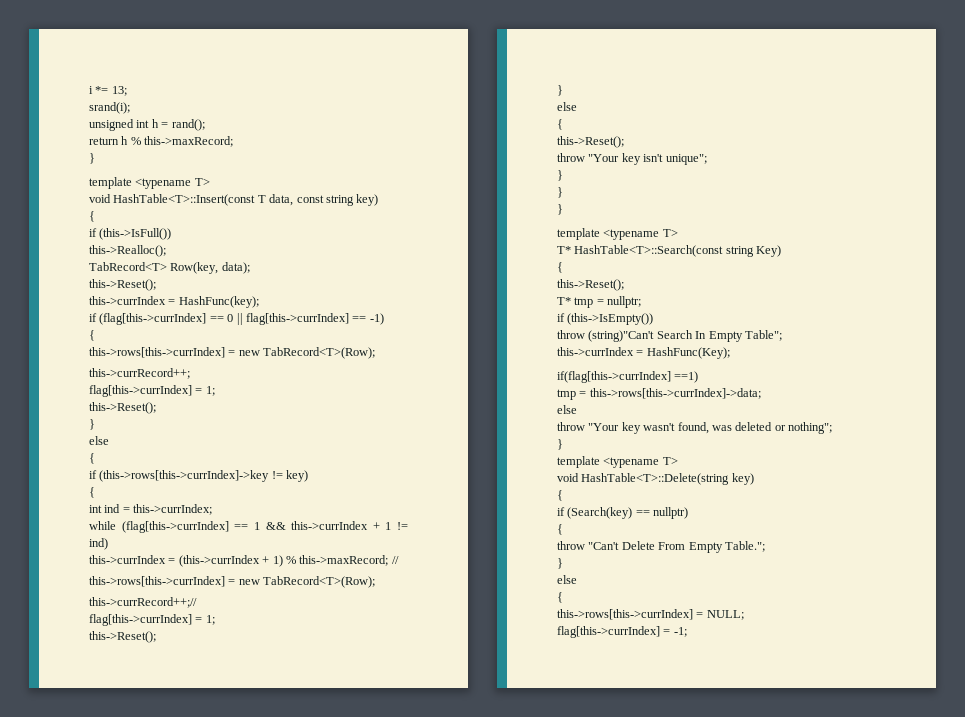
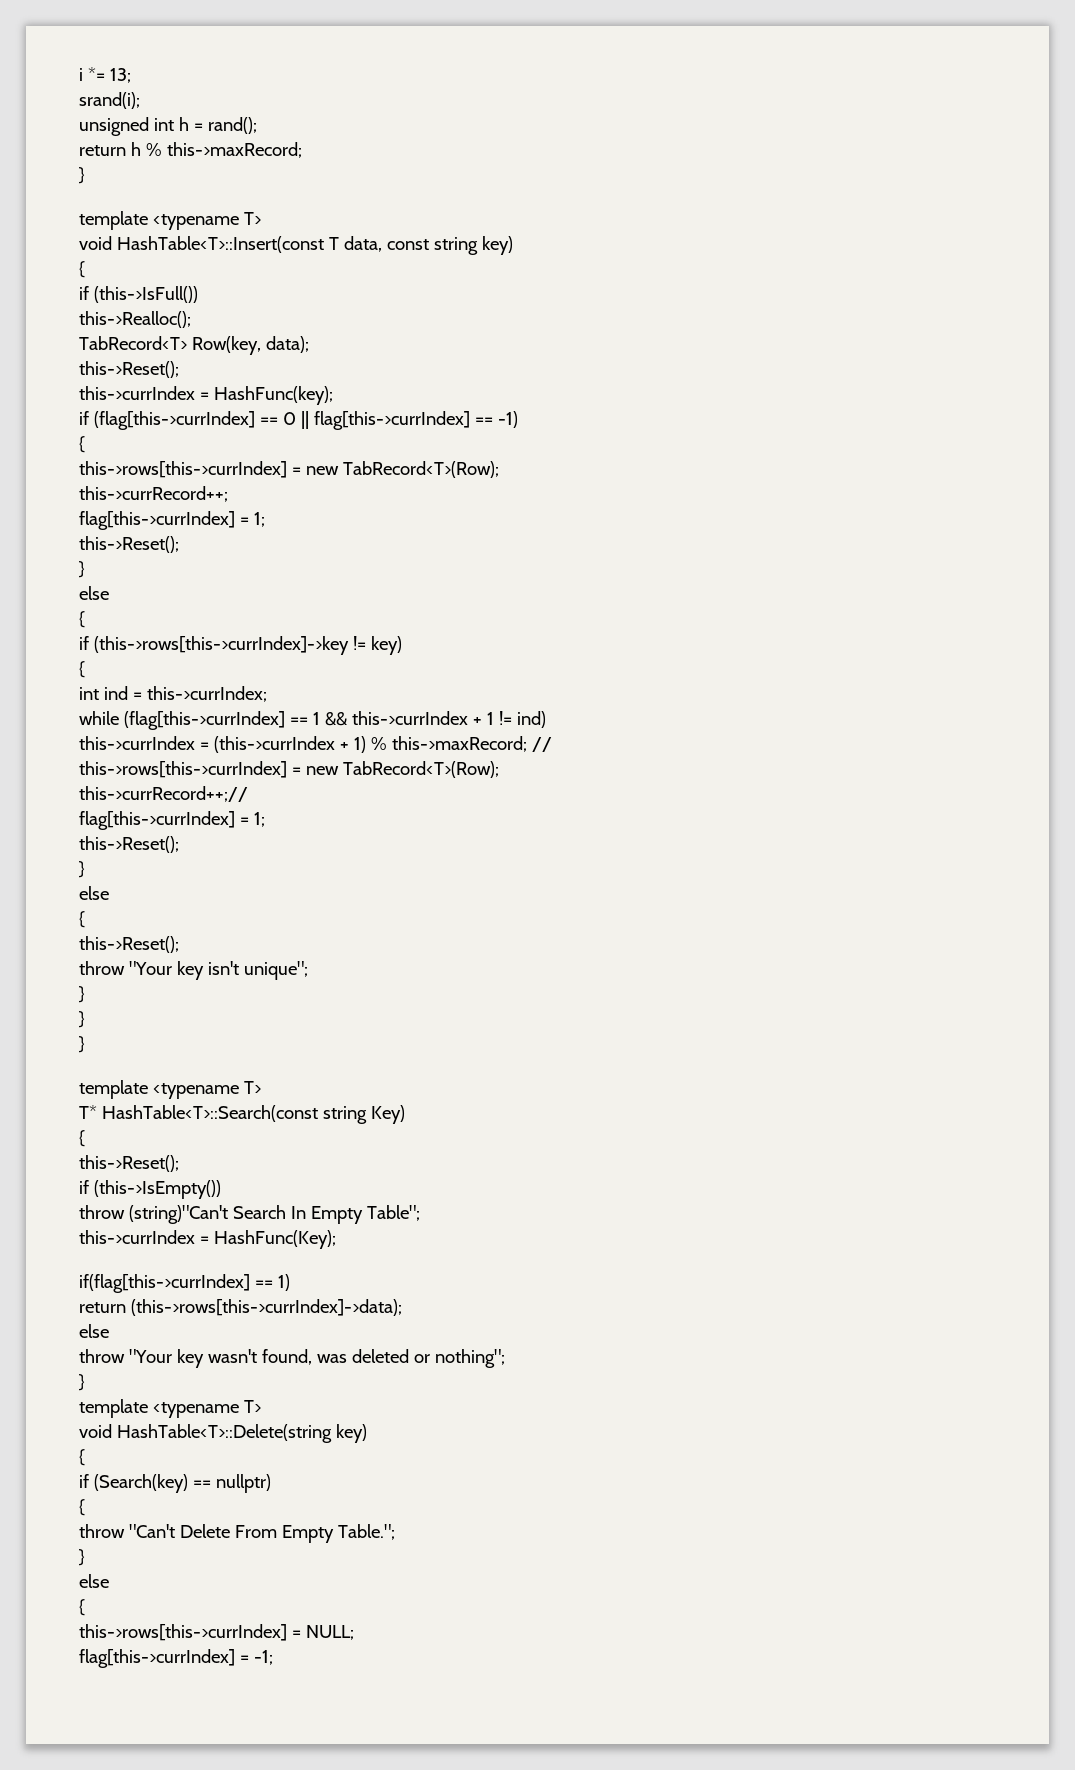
- T* tmp = nullptr;
- if(flag[this->currIndex] ==1)
- tmp = this->rows[this->currIndex]->data;
+ if(flag[this->currIndex] == 1)
+ return (this->rows[this->currIndex]->data);

